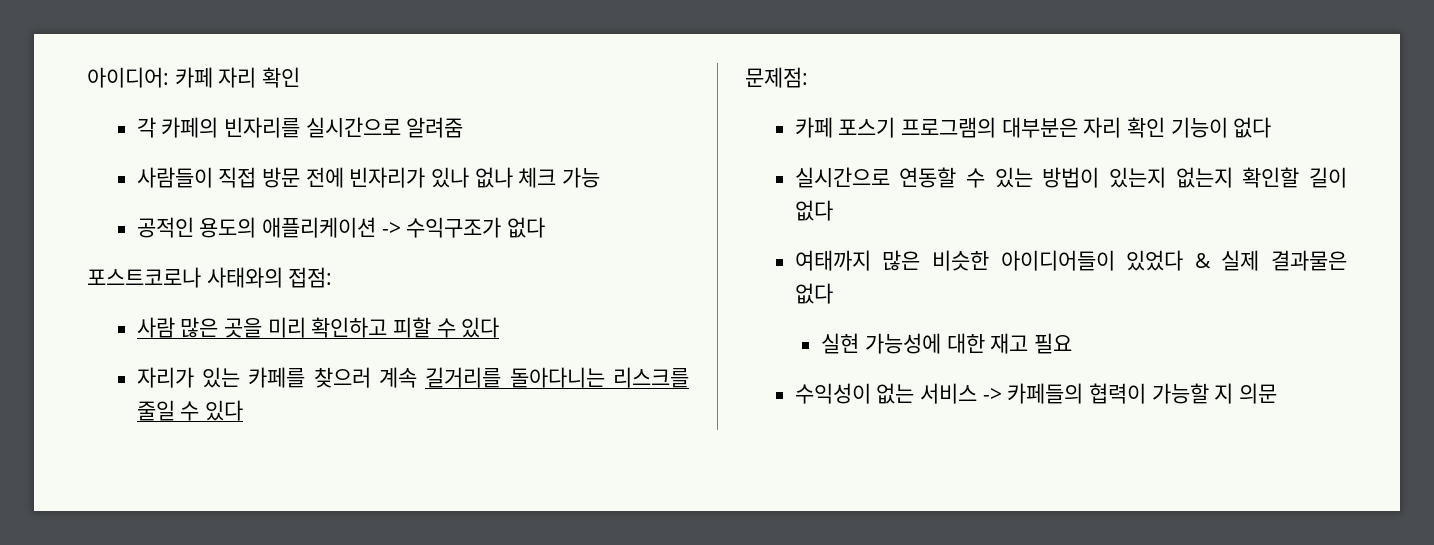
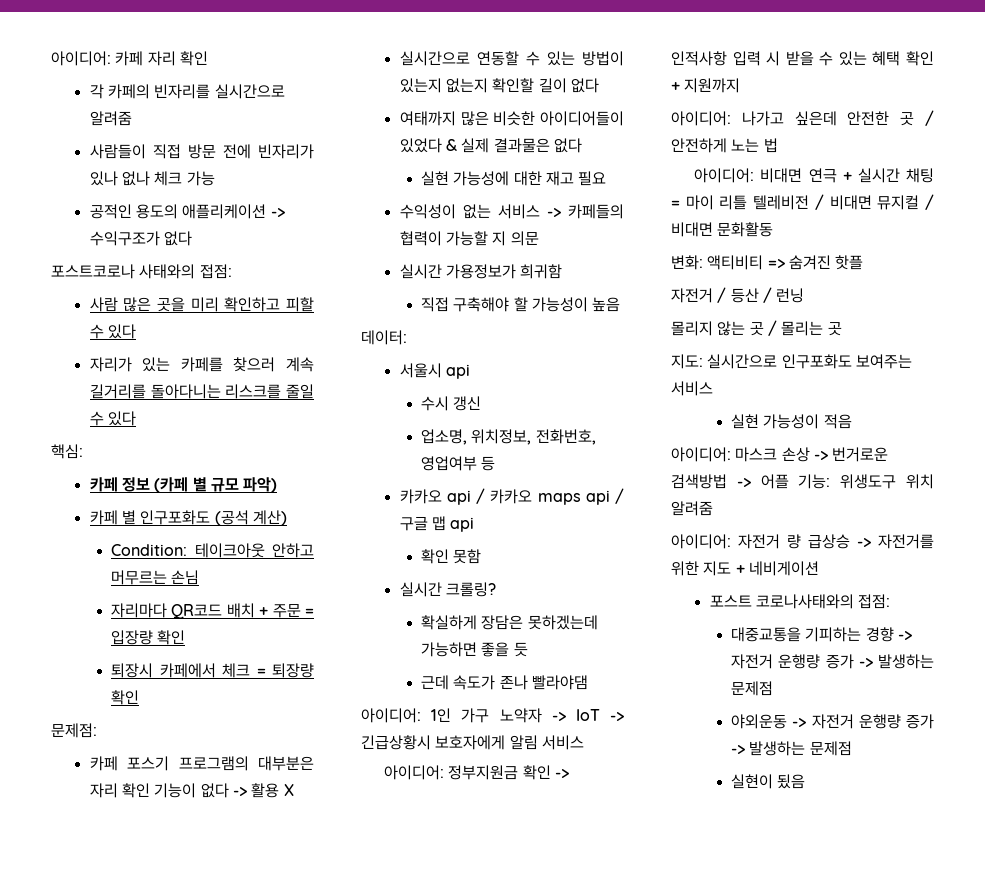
+ 핵심:
+ 카페 정보 (카페 별 규모 파악)
+ 카페 별 인구포화도 (공석 계산)
+ Condition: 테이크아웃 안하고 머무르는 손님
+ 자리마다 QR코드 배치 + 주문 = 입장량 확인
+ 퇴장시 카페에서 체크 = 퇴장량 확인
- 카페 포스기 프로그램의 대부분은 자리 확인 기능이 없다
+ 카페 포스기 프로그램의 대부분은 자리 확인 기능이 없다 -> 활용 X
+ 실시간 가용정보가 희귀함
+ 직접 구축해야 할 가능성이 높음
+ 데이터:
+ 서울시 api
+ 수시 갱신
+ 업소명, 위치정보, 전화번호, 영업여부 등
+ 카카오 api / 카카오 maps api / 구글 맵 api
+ 확인 못함
+ 실시간 크롤링?
+ 확실하게 장담은 못하겠는데 가능하면 좋을 듯
+ 근데 속도가 존나 빨라야댐
+ 아이디어: 1인 가구 노약자 -> IoT -> 긴급상황시 보호자에게 알림 서비스
+ 아이디어: 정부지원금 확인 -> 인적사항 입력 시 받을 수 있는 혜택 확인 + 지원까지
+ 아이디어: 나가고 싶은데 안전한 곳 / 안전하게 노는 법
+ 아이디어: 비대면 연극 + 실시간 채팅 = 마이 리틀 텔레비전 / 비대면 뮤지컬 / 비대면 문화활동
+ 변화: 액티비티 => 숨겨진 핫플
+ 자전거 / 등산 / 런닝
+ 몰리지 않는 곳 / 몰리는 곳
+ 지도: 실시간으로 인구포화도 보여주는 서비스
+ 실현 가능성이 적음
+ 아이디어: 마스크 손상 -> 번거로운 검색방법 -> 어플 기능: 위생도구 위치 알려줌
+ 아이디어: 자전거 량 급상승 -> 자전거를 위한 지도 + 네비게이션
+ 포스트 코로나사태와의 접점:
+ 대중교통을 기피하는 경향 -> 자전거 운행량 증가 -> 발생하는 문제점
+ 야외운동 -> 자전거 운행량 증가 -> 발생하는 문제점
+ 실현이 됬음

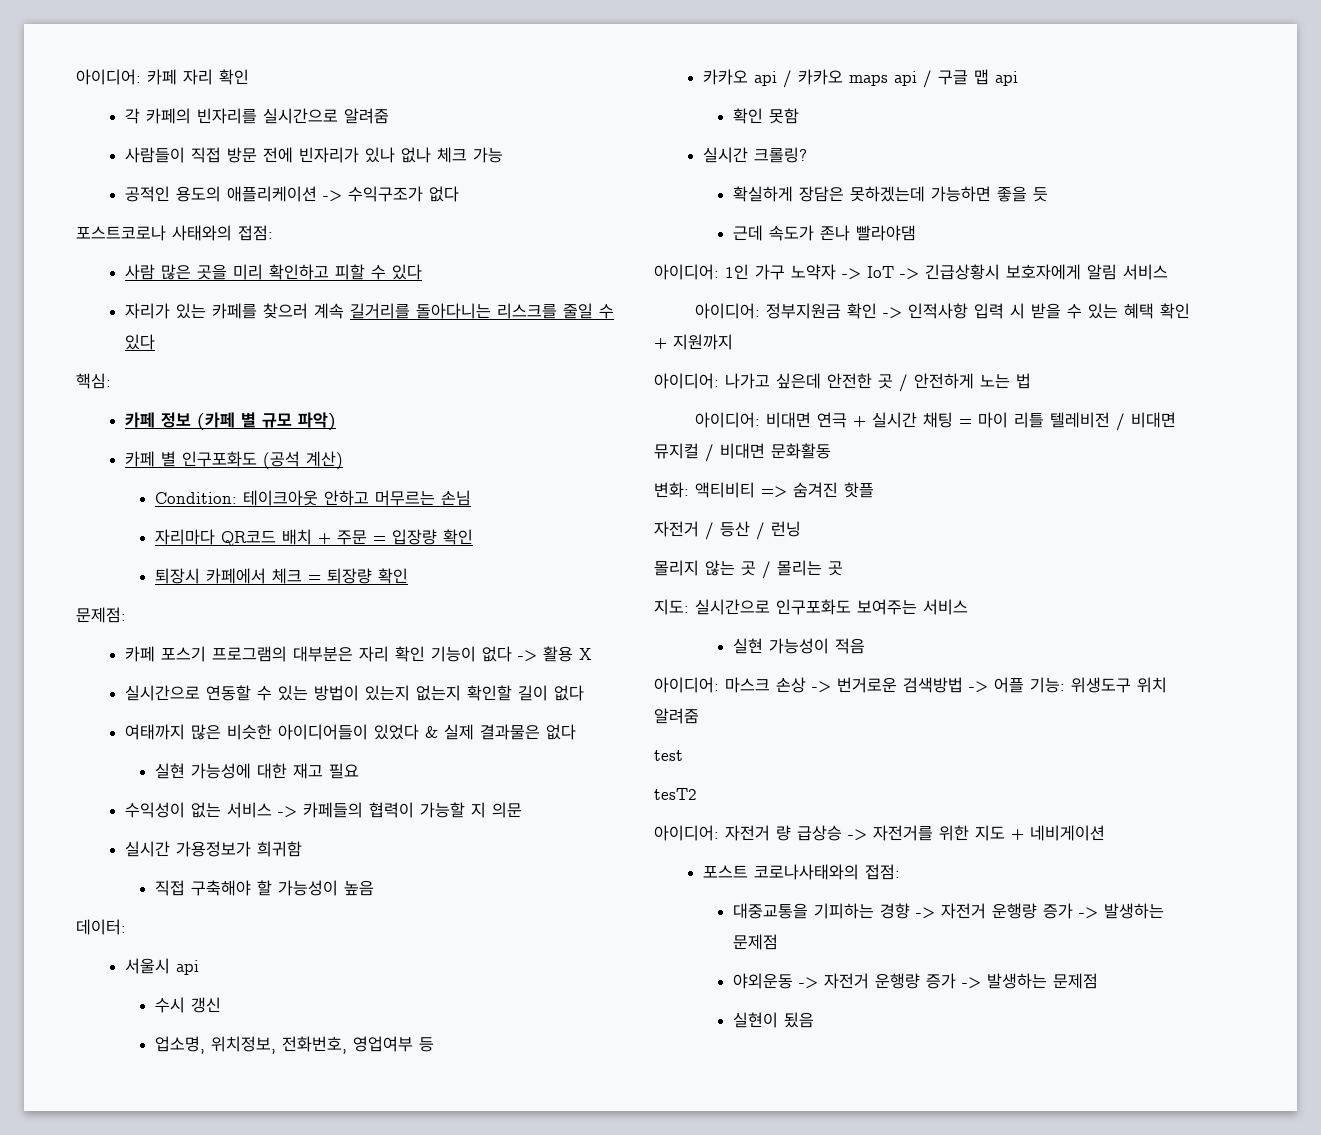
+ test
+ tesT2

